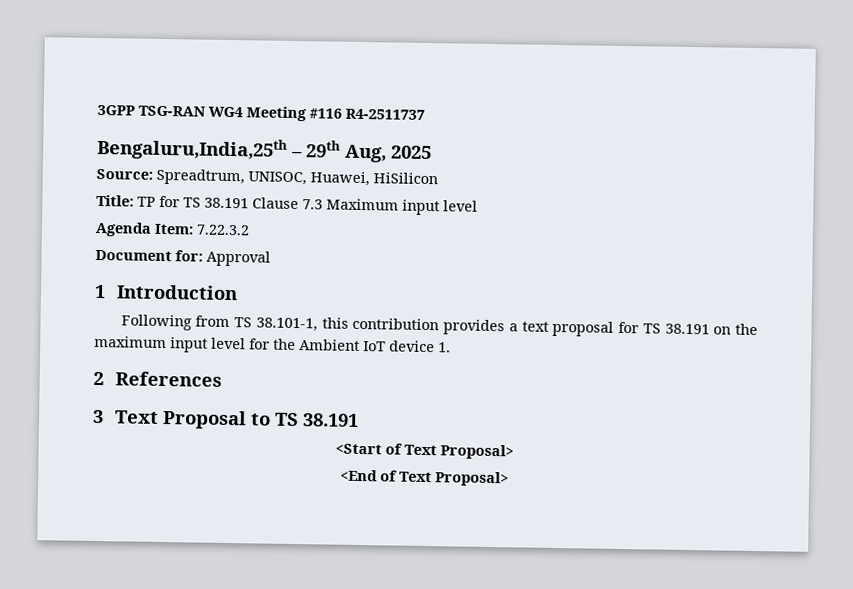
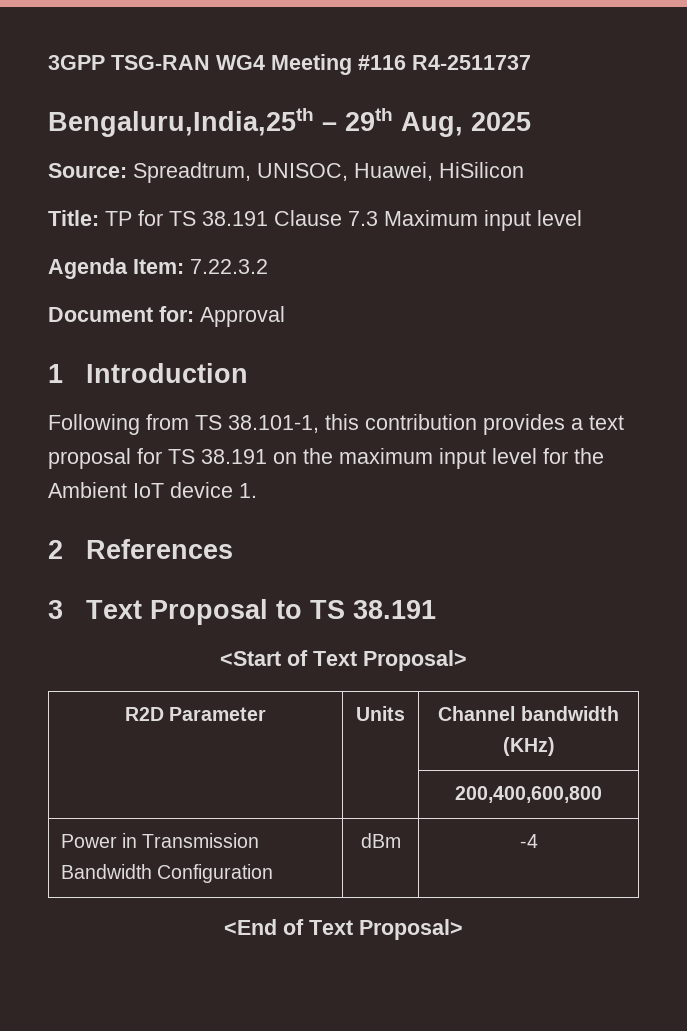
+ R2D Parameter | Units | Channel bandwidth (KHz)
+ | | 200,400,600,800
+ Power in Transmission Bandwidth Configuration | dBm | -4

